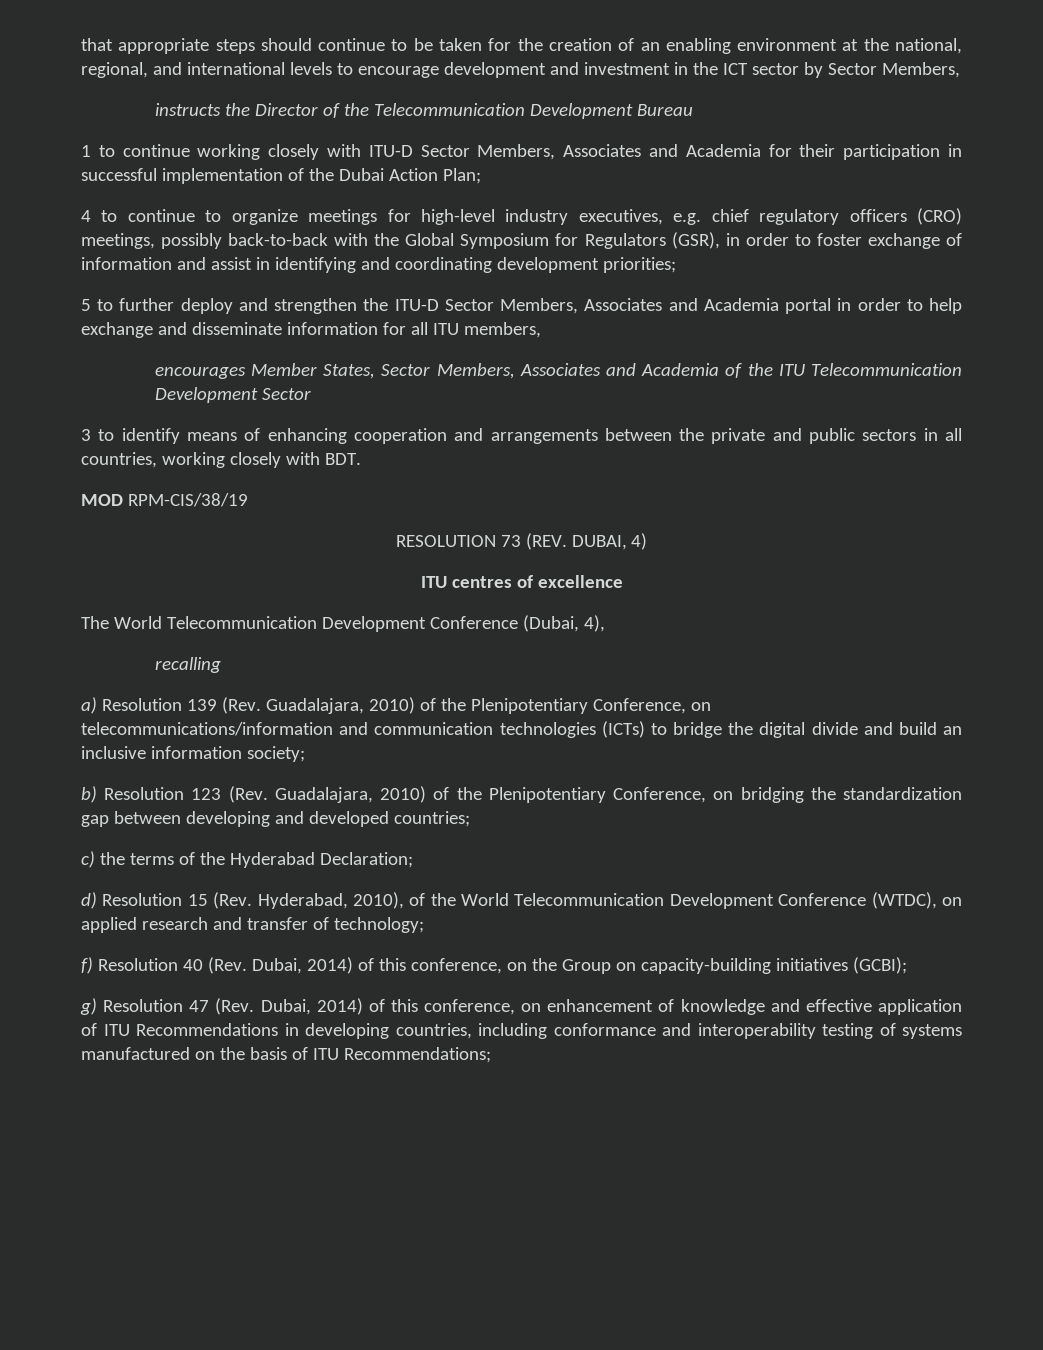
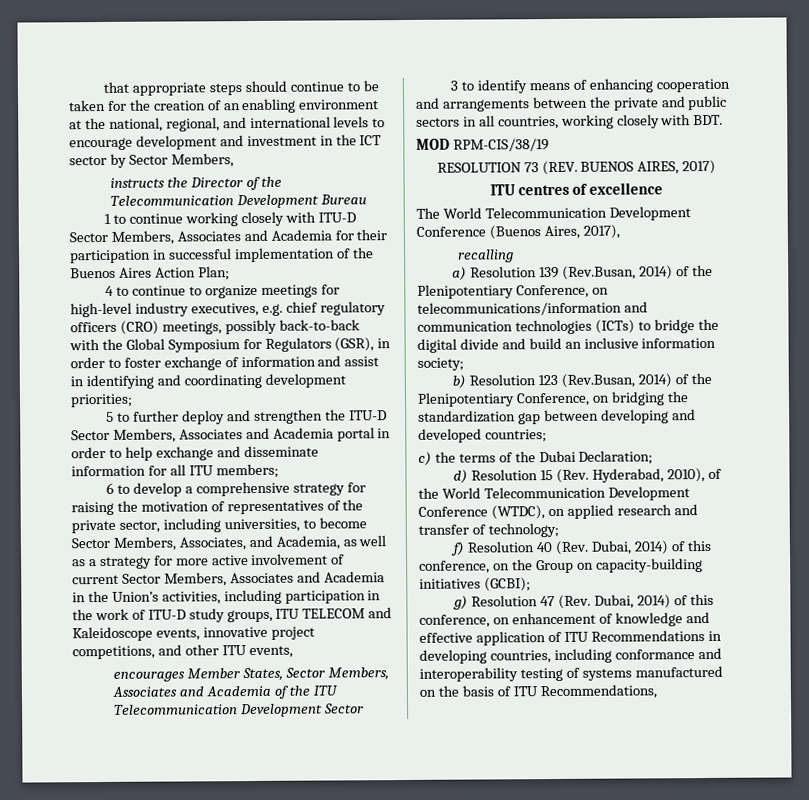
- 1 to continue working closely with ITU-D Sector Members, Associates and Academia for their participation in successful implementation of the Dubai Action Plan;
+ 1 to continue working closely with ITU-D Sector Members, Associates and Academia for their participation in successful implementation of the Buenos Aires Action Plan;
- 5 to further deploy and strengthen the ITU-D Sector Members, Associates and Academia portal in order to help exchange and disseminate information for all ITU members,
+ 5 to further deploy and strengthen the ITU-D Sector Members, Associates and Academia portal in order to help exchange and disseminate information for all ITU members;
+ 6 to develop a comprehensive strategy for raising the motivation of representatives of the private sector, including universities, to become Sector Members, Associates, and Academia, as well as a strategy for more active involvement of current Sector Members, Associates and Academia in the Union’s activities, including participation in the work of ITU-D study groups, ITU TELECOM and Kaleidoscope events, innovative project competitions, and other ITU events,
- RESOLUTION 73 (REV. DUBAI, 4)
+ RESOLUTION 73 (REV. BUENOS AIRES, 2017)
- The World Telecommunication Development Conference (Dubai, 4),
+ The World Telecommunication Development Conference (Buenos Aires, 2017),
- a) Resolution 139 (Rev. Guadalajara, 2010) of the Plenipotentiary Conference, on telecommunications/information and communication technologies (ICTs) to bridge the digital divide and build an inclusive information society;
+ a) Resolution 139 (Rev.Busan, 2014) of the Plenipotentiary Conference, on telecommunications/information and communication technologies (ICTs) to bridge the digital divide and build an inclusive information society;
- b) Resolution 123 (Rev. Guadalajara, 2010) of the Plenipotentiary Conference, on bridging the standardization gap between developing and developed countries;
+ b) Resolution 123 (Rev.Busan, 2014) of the Plenipotentiary Conference, on bridging the standardization gap between developing and developed countries;
- c) the terms of the Hyderabad Declaration;
+ c) the terms of the Dubai Declaration;
- g) Resolution 47 (Rev. Dubai, 2014) of this conference, on enhancement of knowledge and effective application of ITU Recommendations in developing countries, including conformance and interoperability testing of systems manufactured on the basis of ITU Recommendations;
+ g) Resolution 47 (Rev. Dubai, 2014) of this conference, on enhancement of knowledge and effective application of ITU Recommendations in developing countries, including conformance and interoperability testing of systems manufactured on the basis of ITU Recommendations,

